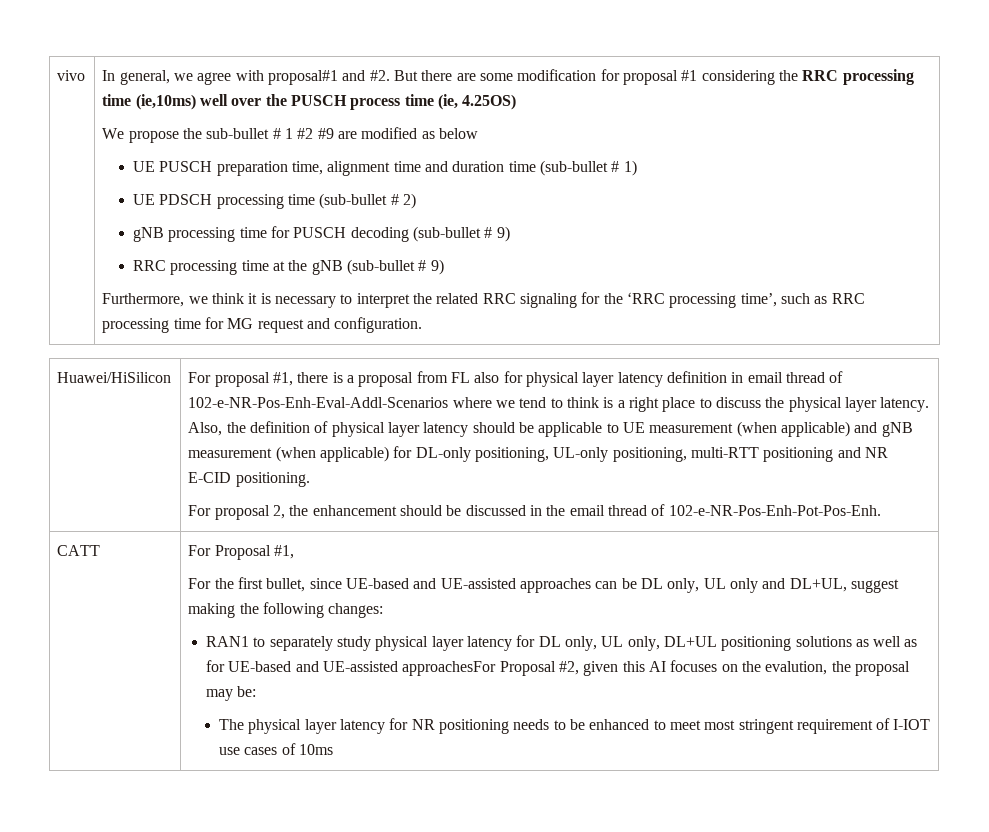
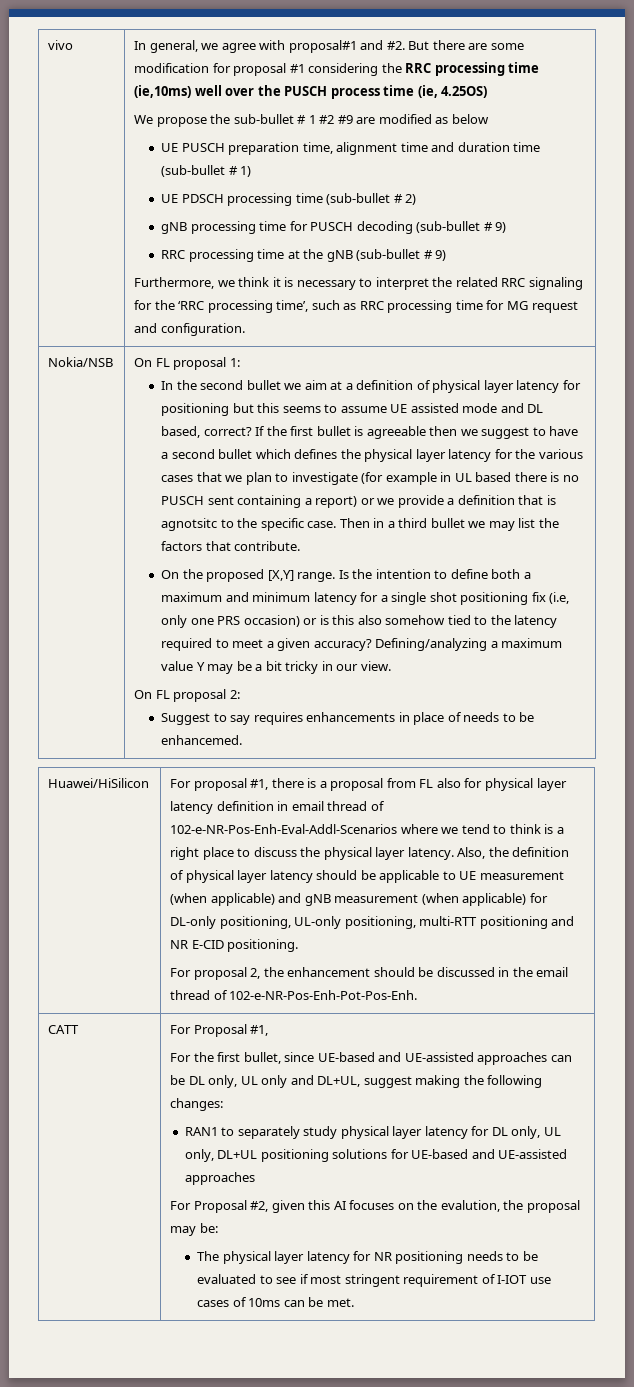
+ Nokia/NSB | On FL proposal 1:
+ In the second bullet we aim at a definition of physical layer latency for positioning but this seems to assume UE assisted mode and DL based, correct? If the first bullet is agreeable then we suggest to have a second bullet which defines the physical layer latency for the various cases that we plan to investigate (for example in UL based there is no PUSCH sent containing a report) or we provide a definition that is agnotsitc to the specific case. Then in a third bullet we may list the factors that contribute.
+ On the proposed [X,Y] range. Is the intention to define both a maximum and minimum latency for a single shot positioning fix (i.e, only one PRS occasion) or is this also somehow tied to the latency required to meet a given accuracy? Defining/analyzing a maximum value Y may be a bit tricky in our view.
+ On FL proposal 2:
+ Suggest to say requires enhancements in place of needs to be enhancemed.
- RAN1 to separately study physical layer latency for DL only, UL only, DL+UL positioning solutions as well as for UE-based and UE-assisted approachesFor Proposal #2, given this AI focuses on the evalution, the proposal may be:
+ RAN1 to separately study physical layer latency for DL only, UL only, DL+UL positioning solutions for UE-based and UE-assisted approaches
+ For Proposal #2, given this AI focuses on the evalution, the proposal may be:
- The physical layer latency for NR positioning needs to be enhanced to meet most stringent requirement of I-IOT use cases of 10ms
+ The physical layer latency for NR positioning needs to be evaluated to see if most stringent requirement of I-IOT use cases of 10ms can be met.

